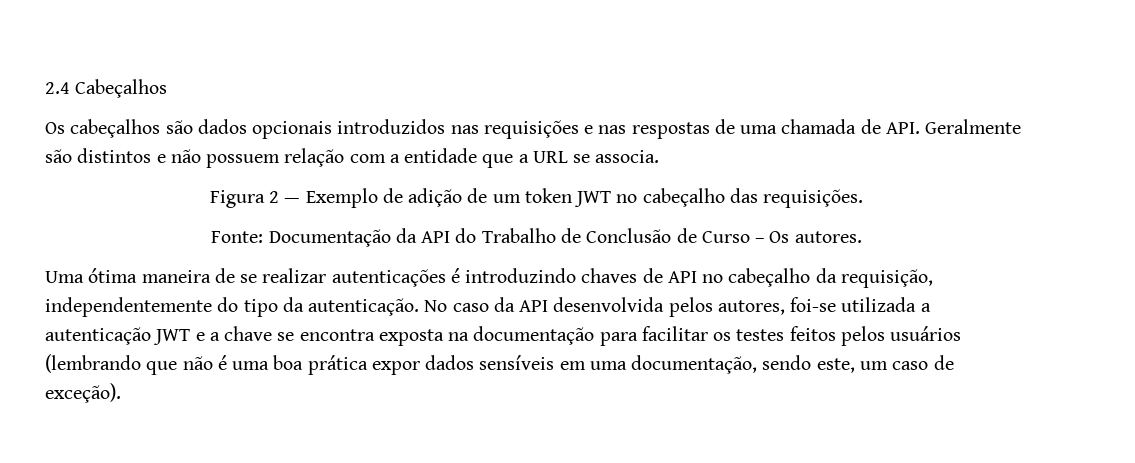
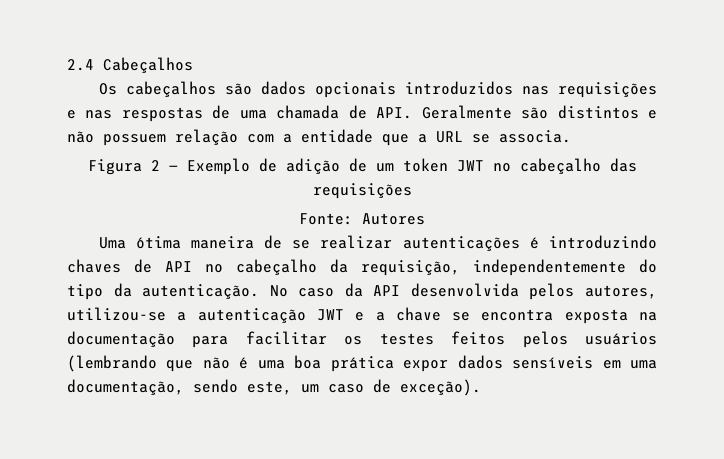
- Figura 2 — Exemplo de adição de um token JWT no cabeçalho das requisições.
+ Figura 2 — Exemplo de adição de um token JWT no cabeçalho das requisições
- Fonte: Documentação da API do Trabalho de Conclusão de Curso – Os autores.
+ Fonte: Autores
- No caso da API desenvolvida pelos autores, foi-se utilizada a autenticação JWT e a chave se encontra exposta na documentação para facilitar os testes feitos pelos usuários (lembrando que não é uma boa prática expor dados sensíveis em uma documentação, sendo este, um caso de exceção).
+ No caso da API desenvolvida pelos autores, utilizou-se a autenticação JWT e a chave se encontra exposta na documentação para facilitar os testes feitos pelos usuários (lembrando que não é uma boa prática expor dados sensíveis em uma documentação, sendo este, um caso de exceção).

